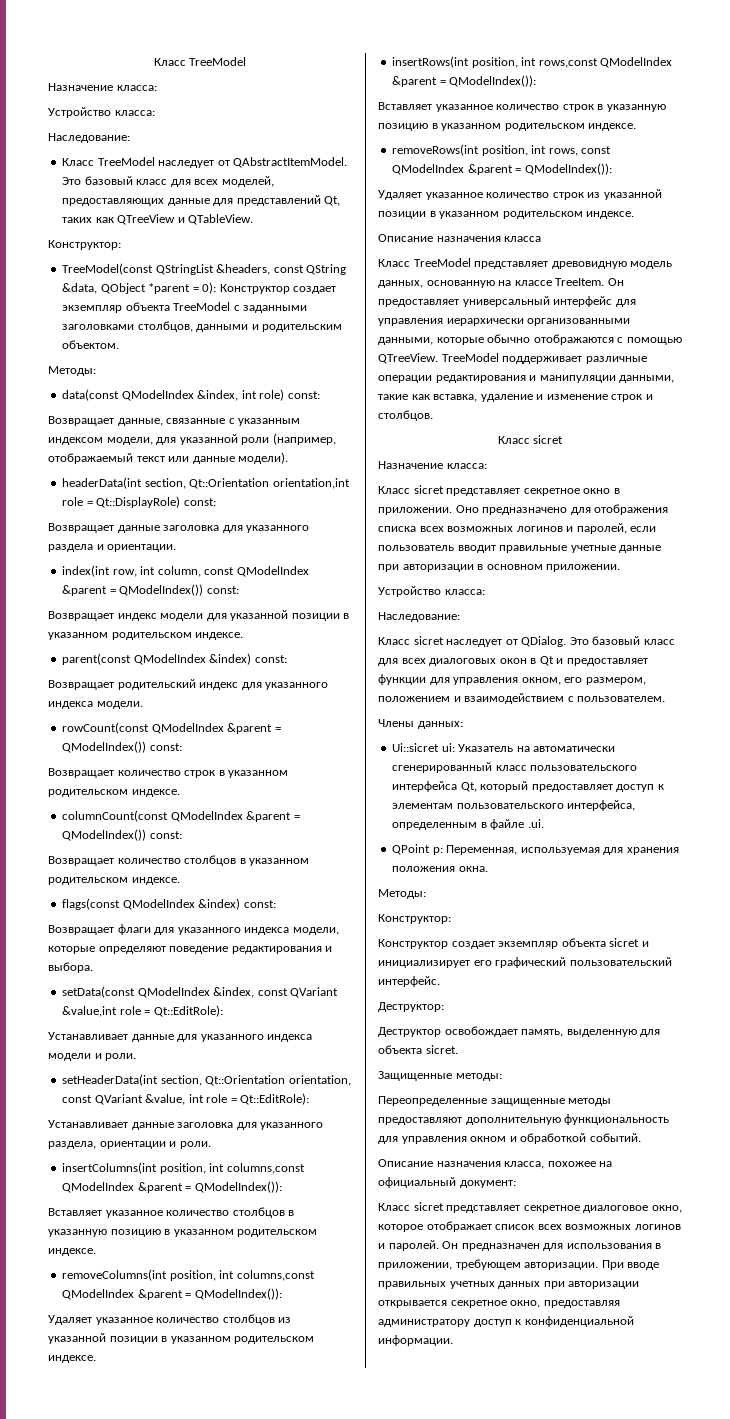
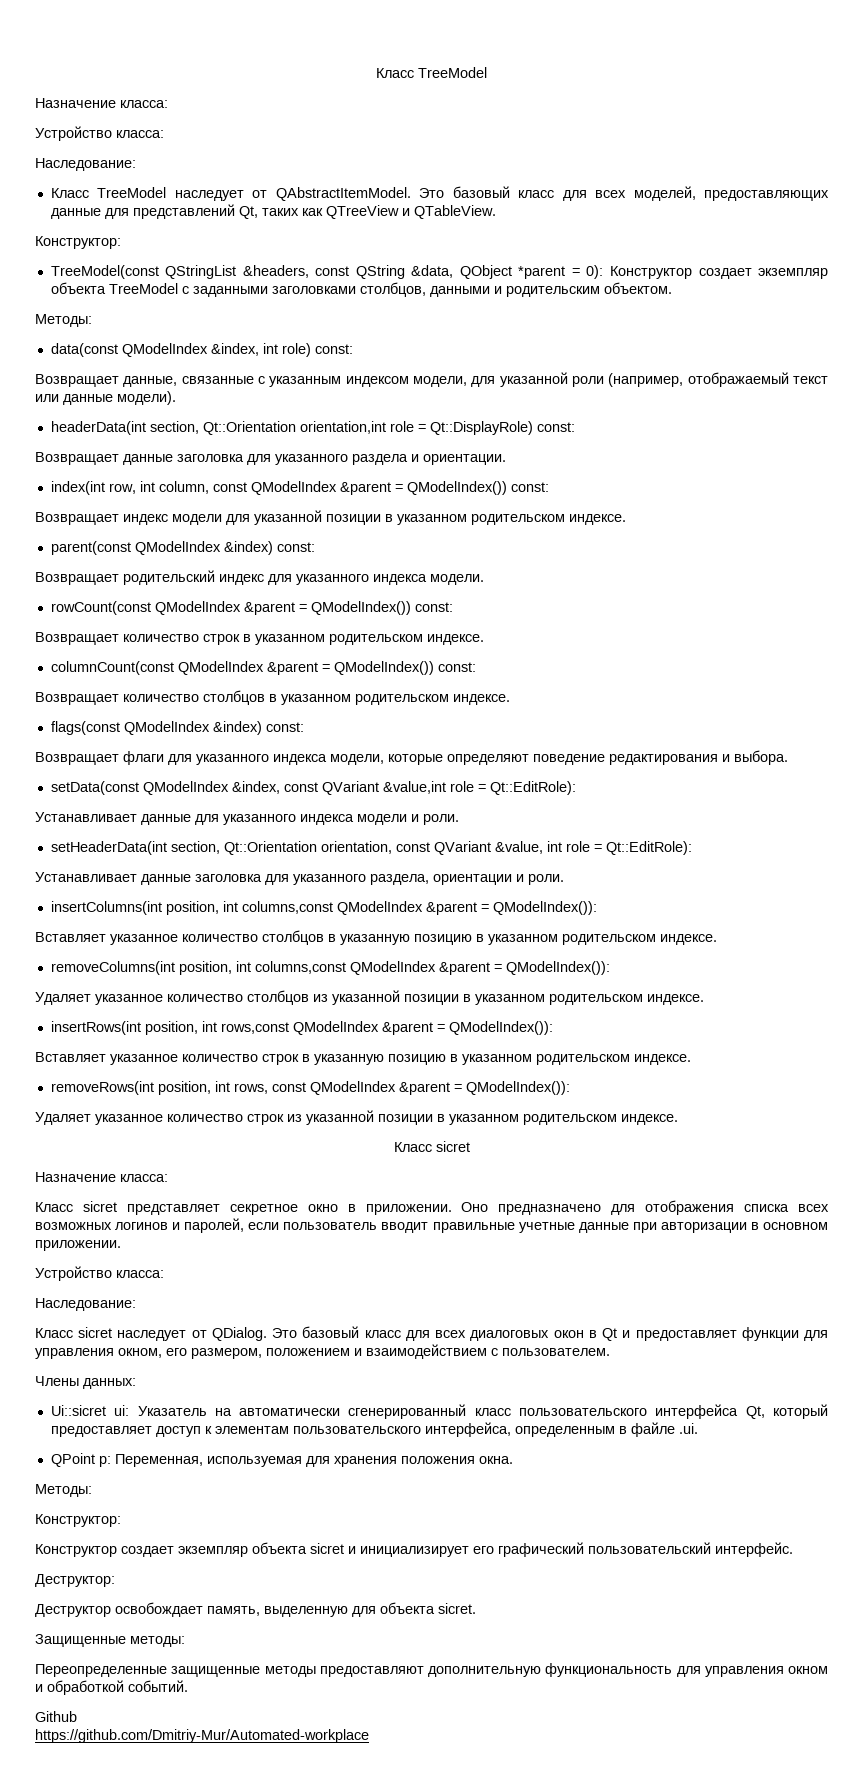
- Описание назначения класса
- Класс TreeModel представляет древовидную модель данных, основанную на классе TreeItem. Он предоставляет универсальный интерфейс для управления иерархически организованными данными, которые обычно отображаются с помощью QTreeView. TreeModel поддерживает различные операции редактирования и манипуляции данными, такие как вставка, удаление и изменение строк и столбцов.
- Описание назначения класса, похожее на официальный документ:
- Класс sicret представляет секретное диалоговое окно, которое отображает список всех возможных логинов и паролей. Он предназначен для использования в приложении, требующем авторизации. При вводе правильных учетных данных при авторизации открывается секретное окно, предоставляя администратору доступ к конфиденциальной информации.
+ Github
+ https://github.com/Dmitriy-Mur/Automated-workplace

